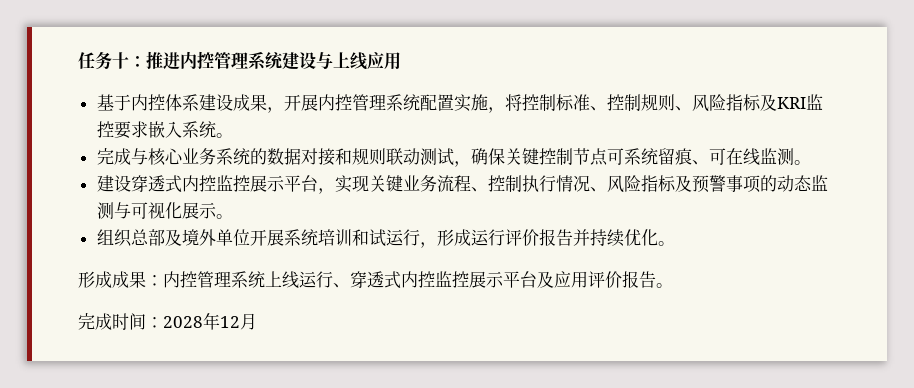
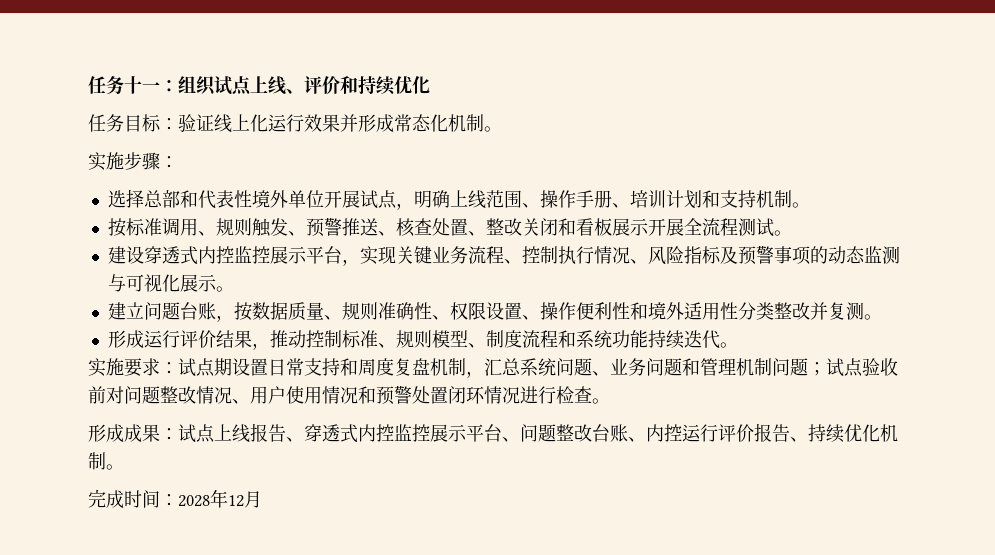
- 任务十：推进内控管理系统建设与上线应用
- 基于内控体系建设成果，开展内控管理系统配置实施，将控制标准、控制规则、风险指标及KRI监控要求嵌入系统。
- 完成与核心业务系统的数据对接和规则联动测试，确保关键控制节点可系统留痕、可在线监测。
+ 任务十一：组织试点上线、评价和持续优化
+ 任务目标：验证线上化运行效果并形成常态化机制。
+ 实施步骤：
+ 选择总部和代表性境外单位开展试点，明确上线范围、操作手册、培训计划和支持机制。
+ 按标准调用、规则触发、预警推送、核查处置、整改关闭和看板展示开展全流程测试。
- 组织总部及境外单位开展系统培训和试运行，形成运行评价报告并持续优化。
- 形成成果：内控管理系统上线运行、穿透式内控监控展示平台及应用评价报告。
+ 建立问题台账，按数据质量、规则准确性、权限设置、操作便利性和境外适用性分类整改并复测。
+ 形成运行评价结果，推动控制标准、规则模型、制度流程和系统功能持续迭代。
+ 实施要求：试点期设置日常支持和周度复盘机制，汇总系统问题、业务问题和管理机制问题；试点验收前对问题整改情况、用户使用情况和预警处置闭环情况进行检查。
+ 形成成果：试点上线报告、穿透式内控监控展示平台、问题整改台账、内控运行评价报告、持续优化机制。

